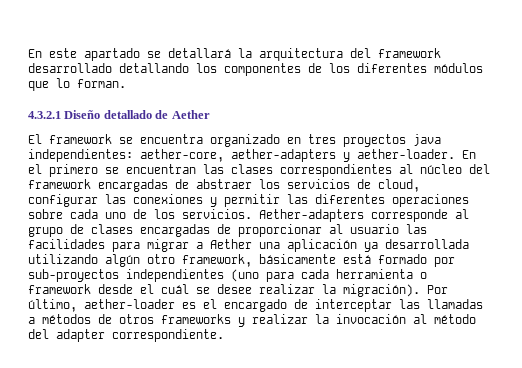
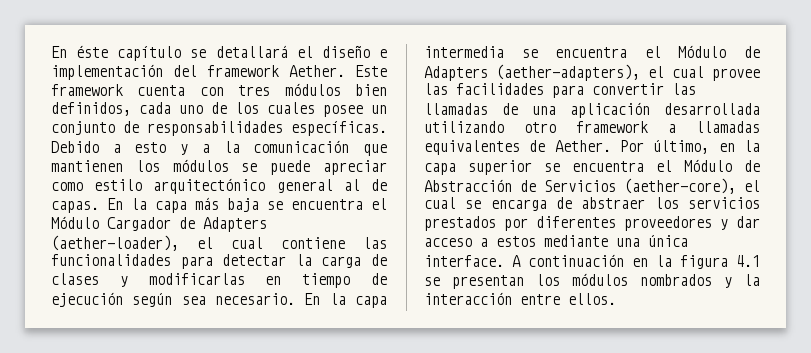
- En este apartado se detallará la arquitectura del framework desarrollado detallando los componentes de los diferentes módulos que lo forman.
- 4.3.2.1 Diseño detallado de Aether
- El framework se encuentra organizado en tres proyectos java independientes: aether-core, aether-adapters y aether-loader. En el primero se encuentran las clases correspondientes al núcleo del framework encargadas de abstraer los servicios de cloud, configurar las conexiones y permitir las diferentes operaciones sobre cada uno de los servicios. Aether-adapters corresponde al grupo de clases encargadas de proporcionar al usuario las facilidades para migrar a Aether una aplicación ya desarrollada utilizando algún otro framework, básicamente está formado por sub-proyectos independientes (uno para cada herramienta o framework desde el cuál se desee realizar la migración). Por último, aether-loader es el encargado de interceptar las llamadas a métodos de otros frameworks y realizar la invocación al método del adapter correspondiente.
+ En éste capítulo se detallará el diseño e implementación del framework Aether. Este framework cuenta con tres módulos bien definidos, cada uno de los cuales posee un conjunto de responsabilidades específicas. Debido a esto y a la comunicación que mantienen los módulos se puede apreciar como estilo arquitectónico general al de capas. En la capa más baja se encuentra el Módulo Cargador de Adapters (aether-loader), el cual contiene las funcionalidades para detectar la carga de clases y modificarlas en tiempo de ejecución según sea necesario. En la capa intermedia se encuentra el Módulo de Adapters (aether-adapters), el cual provee las facilidades para convertir las llamadas de una aplicación desarrollada utilizando otro framework a llamadas equivalentes de Aether. Por último, en la capa superior se encuentra el Módulo de Abstracción de Servicios (aether-core), el cual se encarga de abstraer los servicios prestados por diferentes proveedores y dar acceso a estos mediante una única interface. A continuación en la figura 4.1 se presentan los módulos nombrados y la interacción entre ellos.

